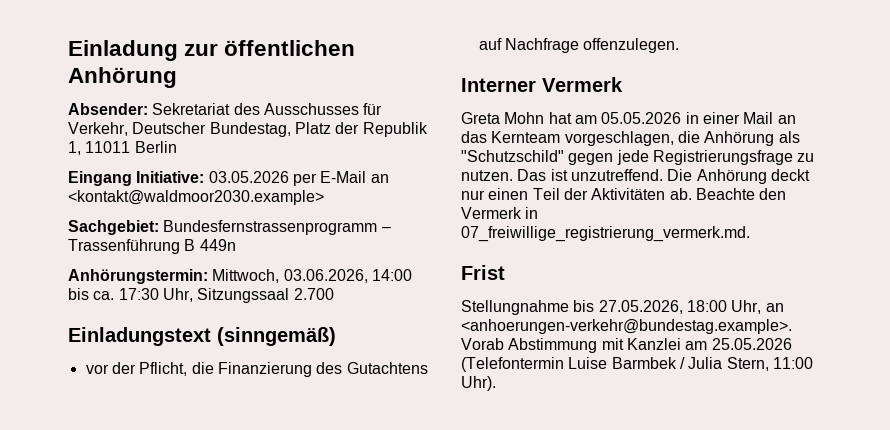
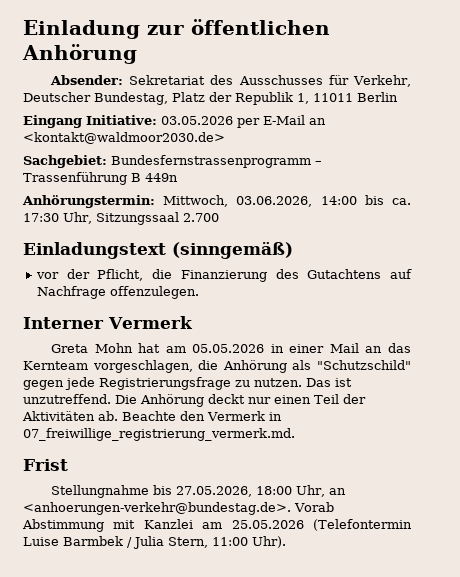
- Eingang Initiative: 03.05.2026 per E-Mail an <kontakt@waldmoor2030.example>
+ Eingang Initiative: 03.05.2026 per E-Mail an <kontakt@waldmoor2030.de>
- Stellungnahme bis 27.05.2026, 18:00 Uhr, an <anhoerungen-verkehr@bundestag.example>. Vorab Abstimmung mit Kanzlei am 25.05.2026 (Telefontermin Luise Barmbek / Julia Stern, 11:00 Uhr).
+ Stellungnahme bis 27.05.2026, 18:00 Uhr, an <anhoerungen-verkehr@bundestag.de>. Vorab Abstimmung mit Kanzlei am 25.05.2026 (Telefontermin Luise Barmbek / Julia Stern, 11:00 Uhr).

